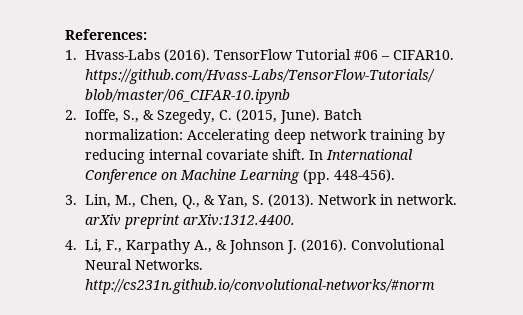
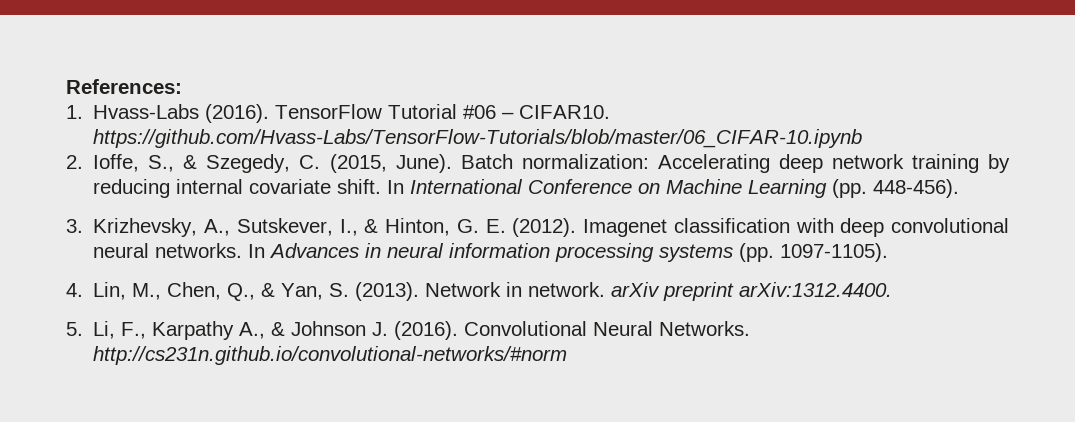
- 3. Lin, M., Chen, Q., & Yan, S. (2013).
+ 3. Krizhevsky, A., Sutskever, I., & Hinton, G. E. (2012). Imagenet classification with deep convolutional neural networks. In Advances in neural information processing systems (pp. 1097-1105).
+ 4. Lin, M., Chen, Q., & Yan, S. (2013).
- 4. Li, F., Karpathy A., & Johnson J. (2016).
+ 5. Li, F., Karpathy A., & Johnson J. (2016).

